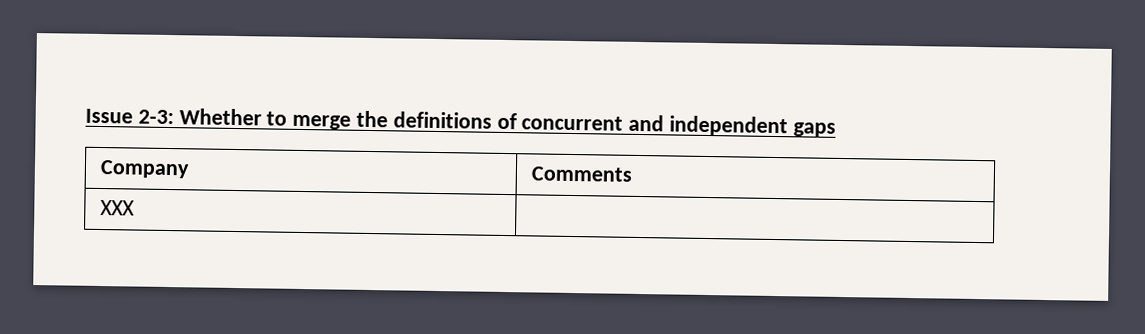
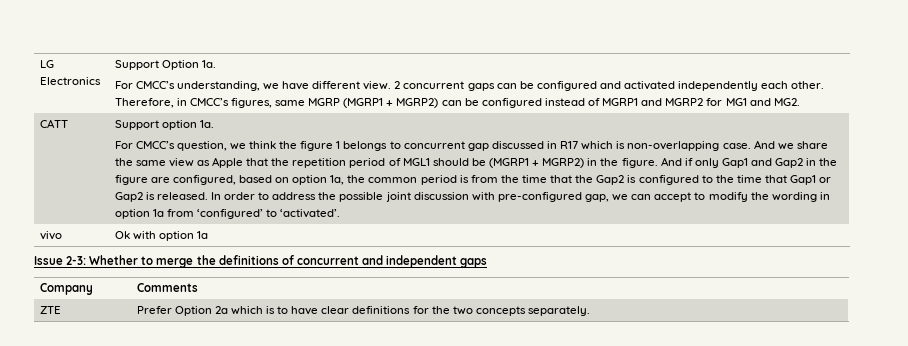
+ LG Electronics | Support Option 1a.
+ For CMCC’s understanding, we have different view. 2 concurrent gaps can be configured and activated independently each other. Therefore, in CMCC’s figures, same MGRP (MGRP1 + MGRP2) can be configured instead of MGRP1 and MGRP2 for MG1 and MG2.
+ CATT | Support option 1a.
+ For CMCC’s question, we think the figure 1 belongs to concurrent gap discussed in R17 which is non-overlapping case. And we share the same view as Apple that the repetition period of MGL1 should be (MGRP1 + MGRP2) in the figure. And if only Gap1 and Gap2 in the figure are configured, based on option 1a, the common period is from the time that the Gap2 is configured to the time that Gap1 or Gap2 is released. In order to address the possible joint discussion with pre-configured gap, we can accept to modify the wording in option 1a from ‘configured’ to ‘activated’.
+ vivo | Ok with option 1a
- XXX |
+ ZTE | Prefer Option 2a which is to have clear definitions for the two concepts separately.

